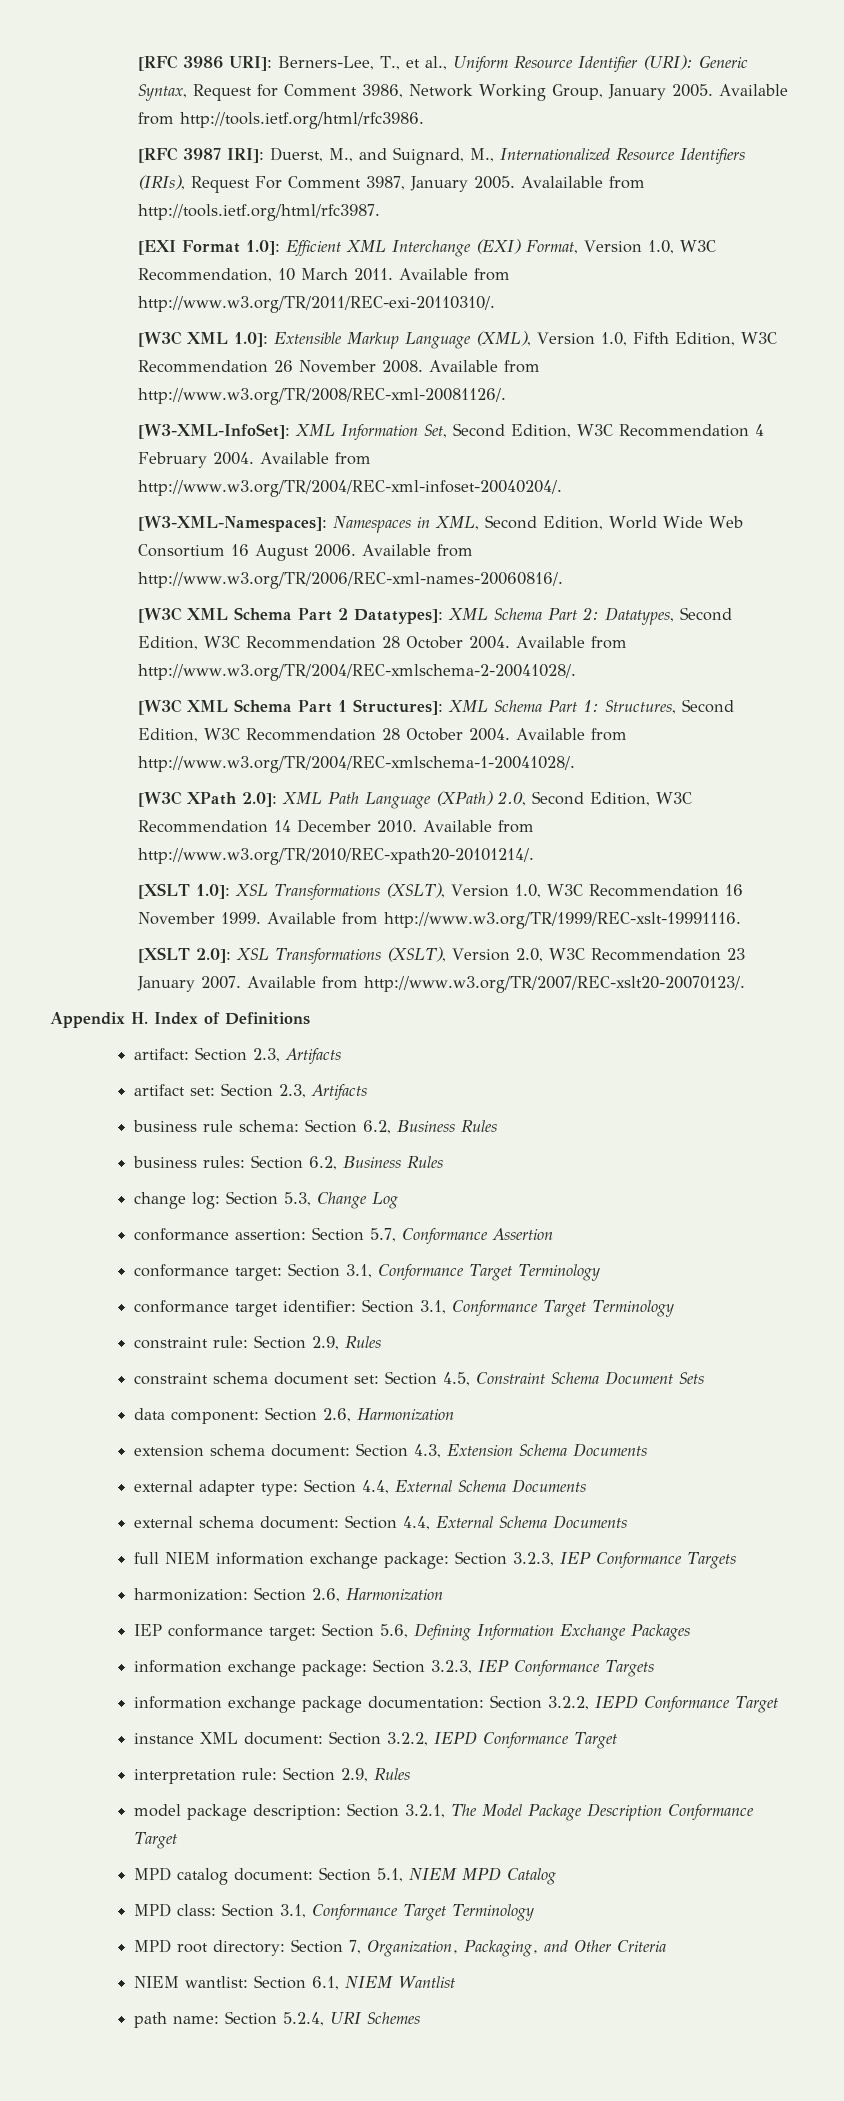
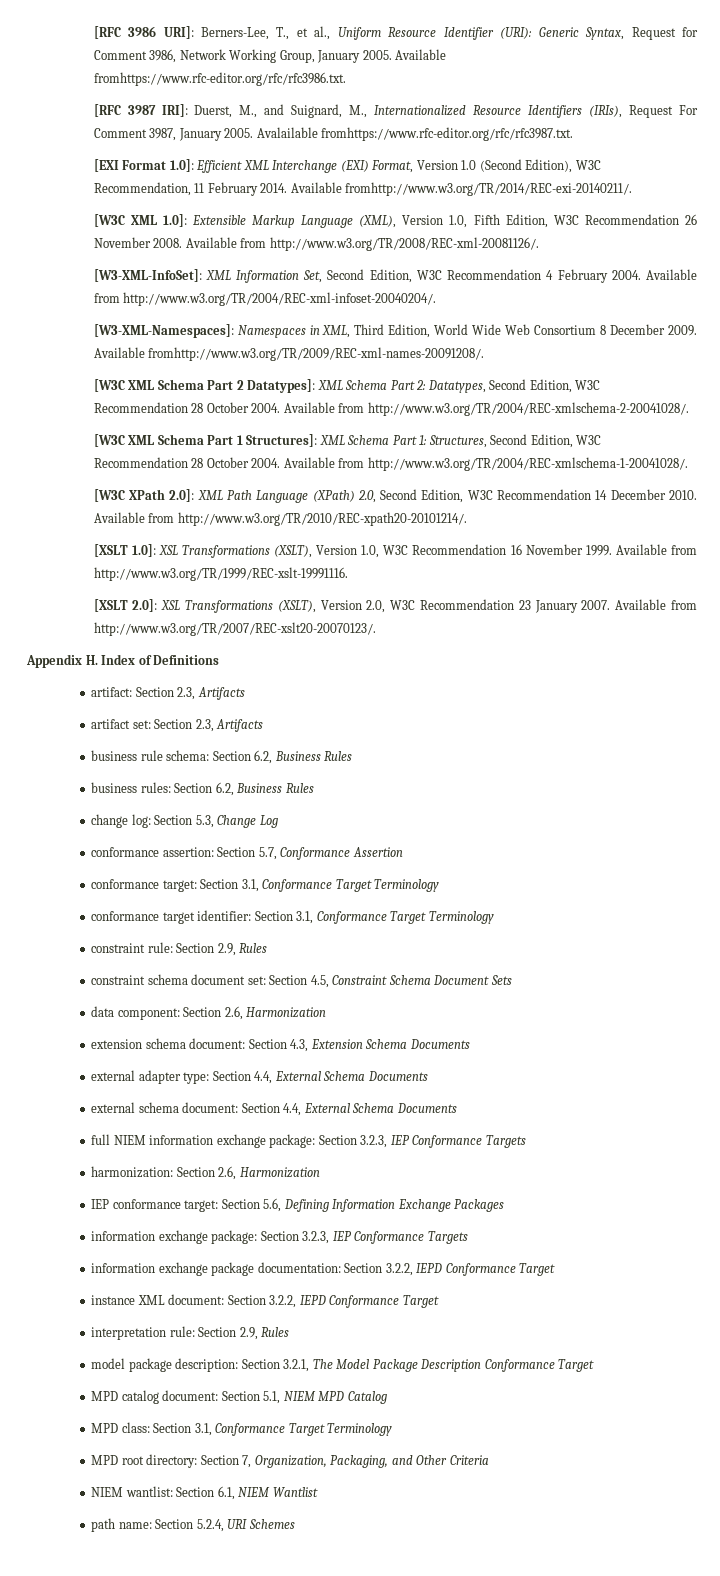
- Available from http://tools.ietf.org/html/rfc3986.
+ Available fromhttps://www.rfc-editor.org/rfc/rfc3986.txt.
- Avalailable from http://tools.ietf.org/html/rfc3987.
+ Avalailable fromhttps://www.rfc-editor.org/rfc/rfc3987.txt.
- [EXI Format 1.0]: Efficient XML Interchange (EXI) Format, Version 1.0, W3C Recommendation, 10 March 2011. Available from http://www.w3.org/TR/2011/REC-exi-20110310/.
+ [EXI Format 1.0]: Efficient XML Interchange (EXI) Format, Version 1.0 (Second Edition), W3C Recommendation, 11 February 2014. Available fromhttp://www.w3.org/TR/2014/REC-exi-20140211/.
- [W3-XML-Namespaces]: Namespaces in XML, Second Edition, World Wide Web Consortium 16 August 2006. Available from http://www.w3.org/TR/2006/REC-xml-names-20060816/.
+ [W3-XML-Namespaces]: Namespaces in XML, Third Edition, World Wide Web Consortium 8 December 2009. Available fromhttp://www.w3.org/TR/2009/REC-xml-names-20091208/.

